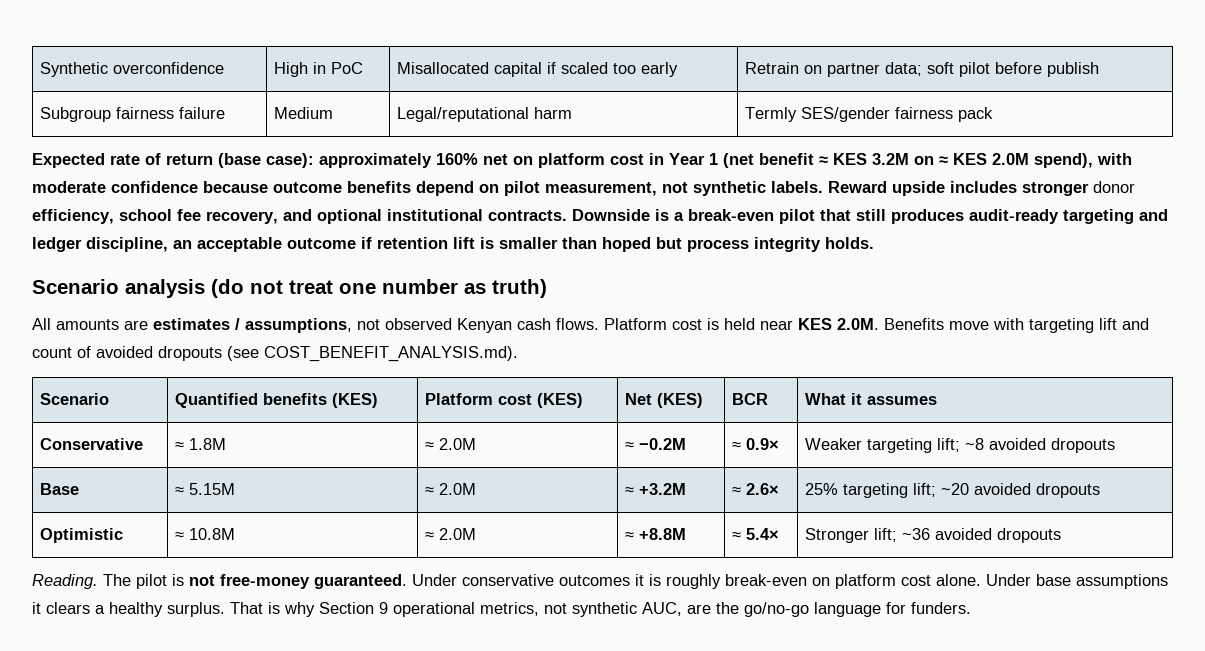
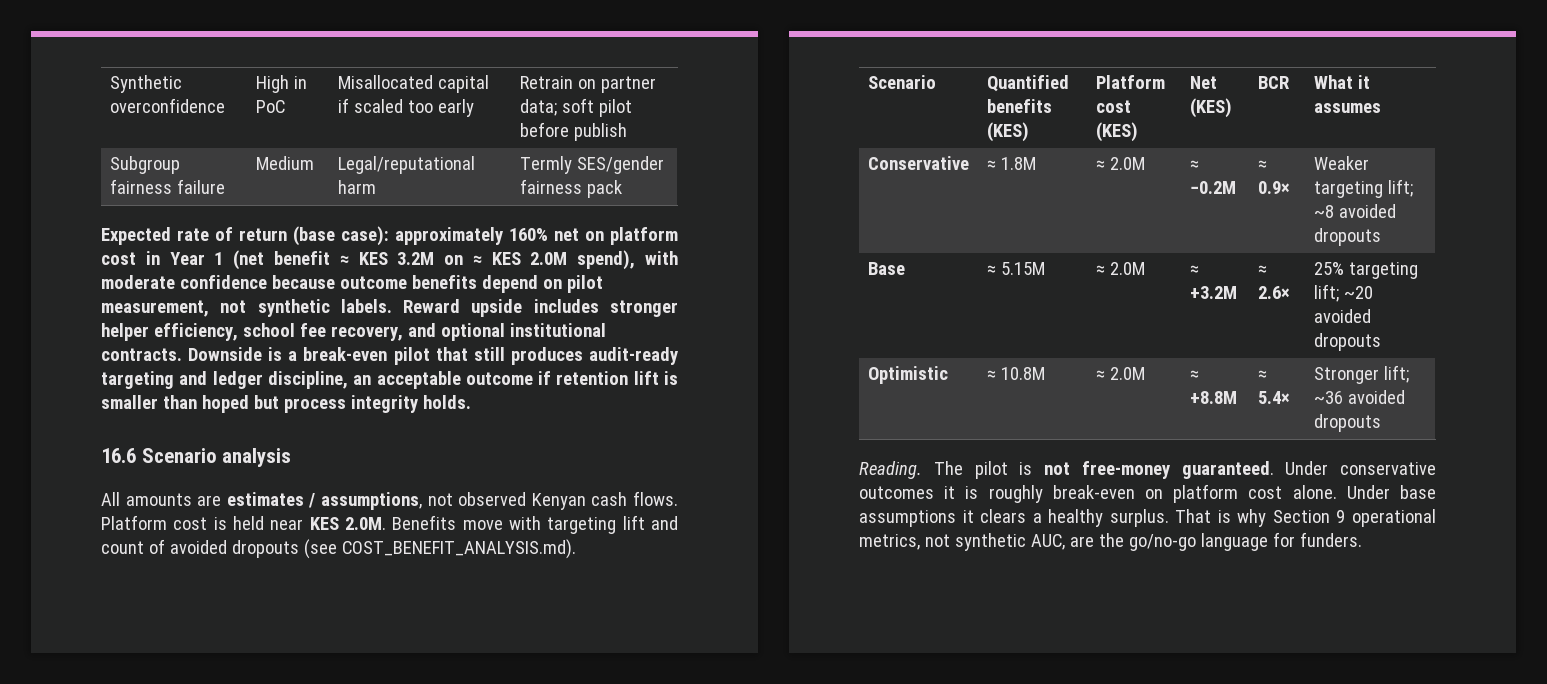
- Reward upside includes stronger donor efficiency, school fee recovery, and optional institutional contracts.
+ Reward upside includes stronger helper efficiency, school fee recovery, and optional institutional contracts.
- Scenario analysis (do not treat one number as truth)
+ 16.6 Scenario analysis

